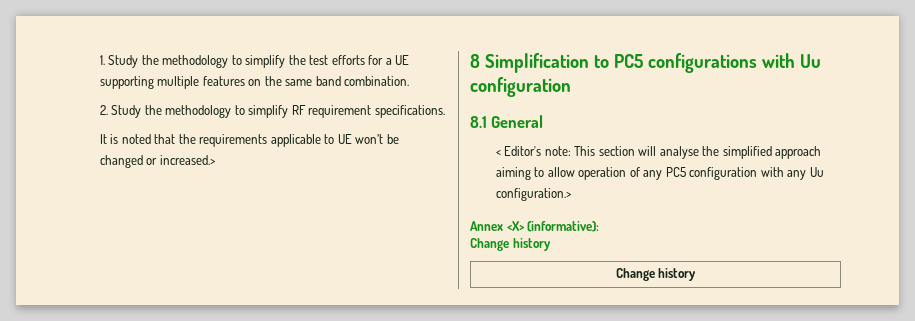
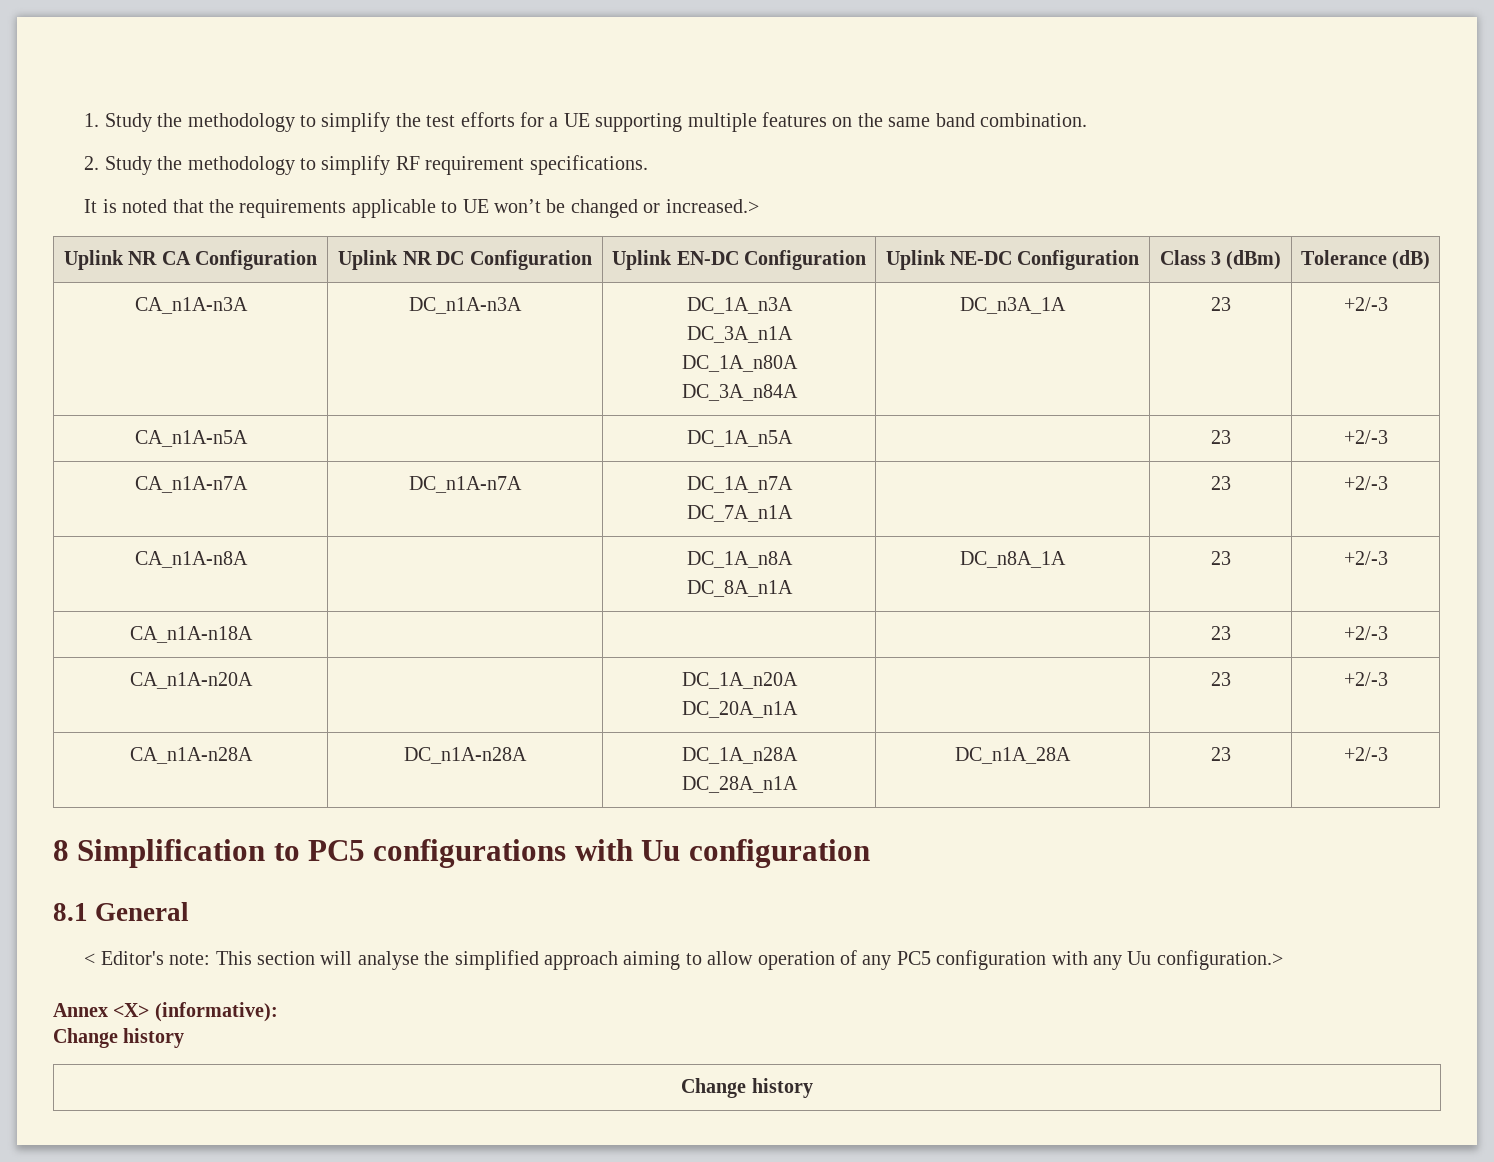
+ Uplink NR CA Configuration | Uplink NR DC Configuration | Uplink EN-DC Configuration | Uplink NE-DC Configuration | Class 3 (dBm) | Tolerance (dB)
+ CA_n1A-n3A | DC_n1A-n3A | DC_1A_n3A
+ DC_3A_n1A
+ DC_1A_n80A
+ DC_3A_n84A | DC_n3A_1A | 23 | +2/-3
+ CA_n1A-n5A | | DC_1A_n5A | | 23 | +2/-3
+ CA_n1A-n7A | DC_n1A-n7A | DC_1A_n7A
+ DC_7A_n1A | | 23 | +2/-3
+ CA_n1A-n8A | | DC_1A_n8A
+ DC_8A_n1A | DC_n8A_1A | 23 | +2/-3
+ CA_n1A-n18A | | | | 23 | +2/-3
+ CA_n1A-n20A | | DC_1A_n20A
+ DC_20A_n1A | | 23 | +2/-3
+ CA_n1A-n28A | DC_n1A-n28A | DC_1A_n28A
+ DC_28A_n1A | DC_n1A_28A | 23 | +2/-3

